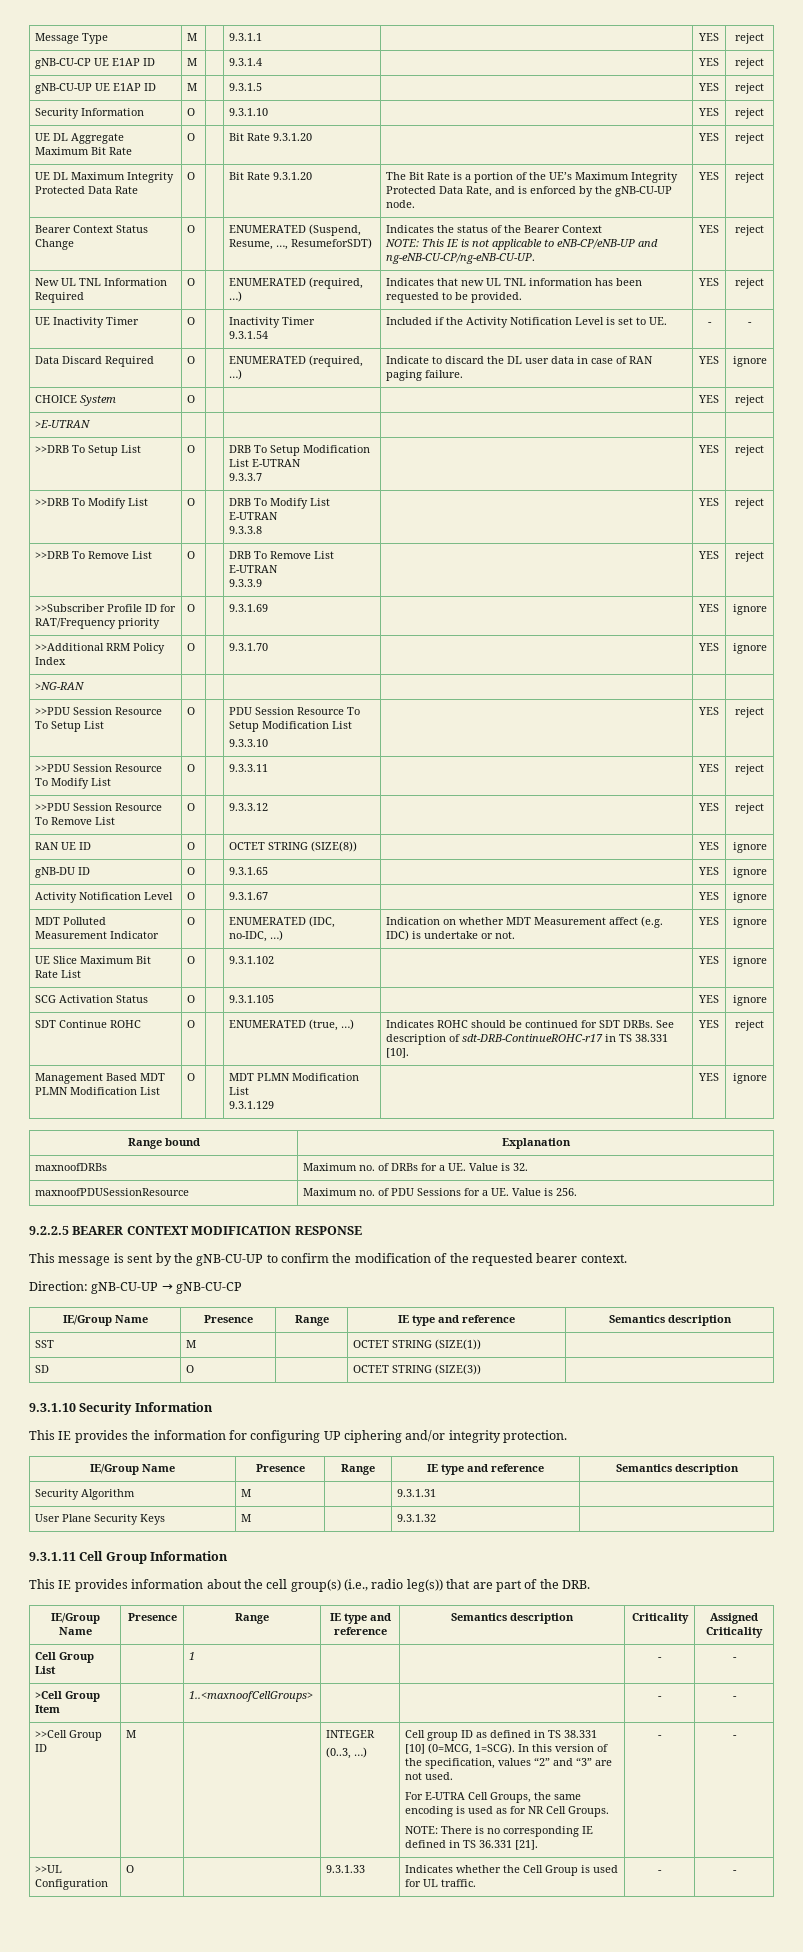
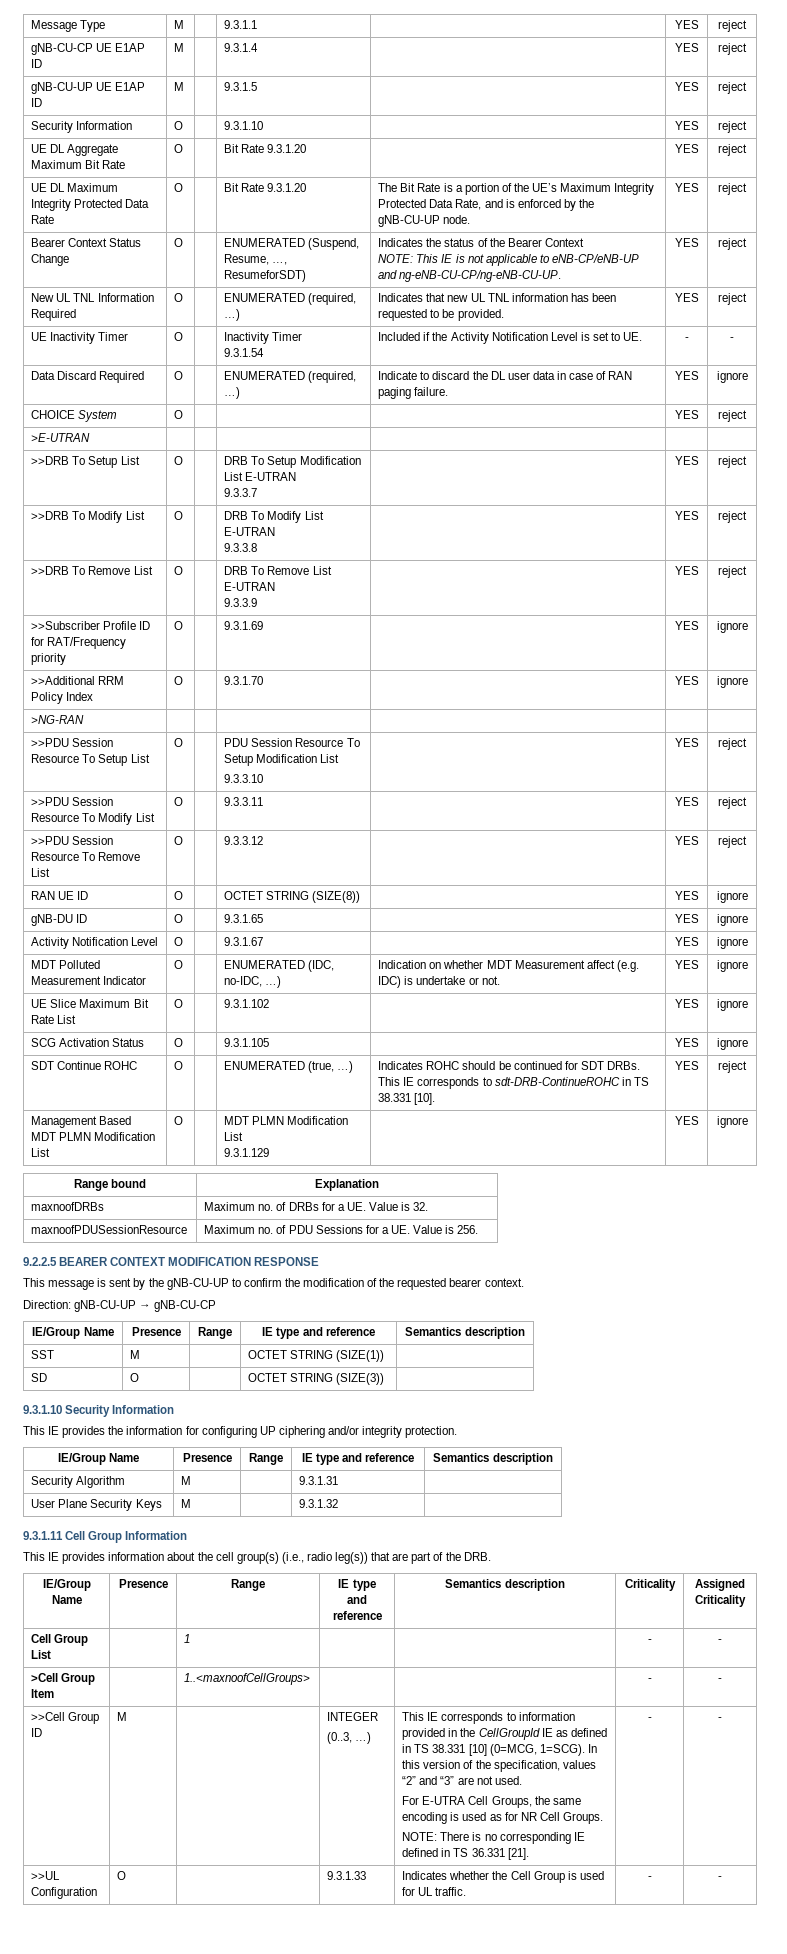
- SDT Continue ROHC | O | | ENUMERATED (true, …) | Indicates ROHC should be continued for SDT DRBs. See description of sdt-DRB-ContinueROHC-r17 in TS 38.331 [10]. | YES | reject
+ SDT Continue ROHC | O | | ENUMERATED (true, …) | Indicates ROHC should be continued for SDT DRBs. This IE corresponds to sdt-DRB-ContinueROHC in TS 38.331 [10]. | YES | reject
- Cell group ID as defined in TS 38.331 [10] (0=MCG, 1=SCG).
+ This IE corresponds to information provided in the CellGroupId IE as defined in TS 38.331 [10] (0=MCG, 1=SCG).

